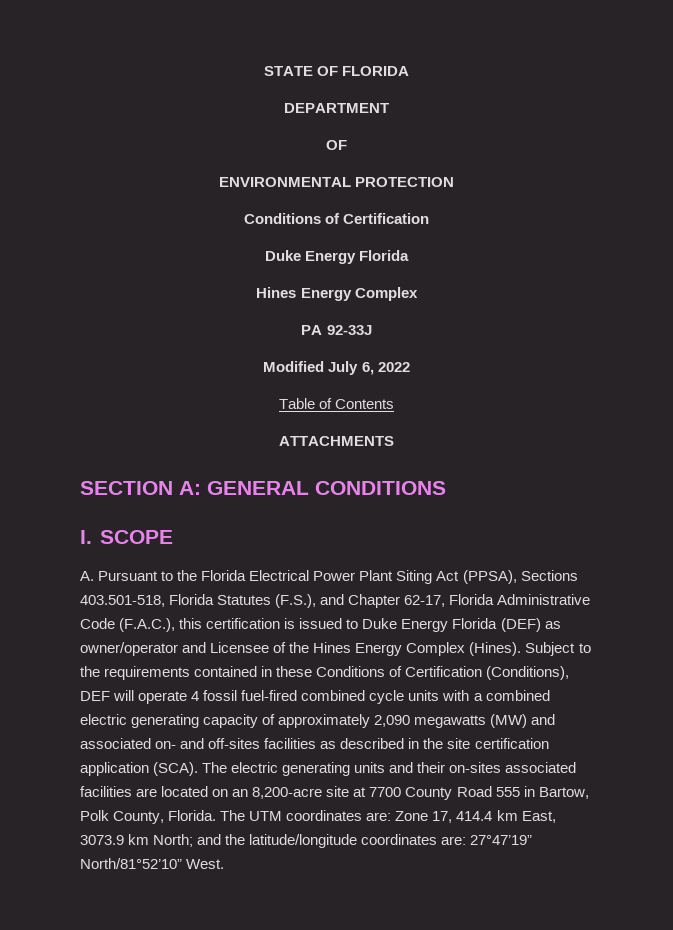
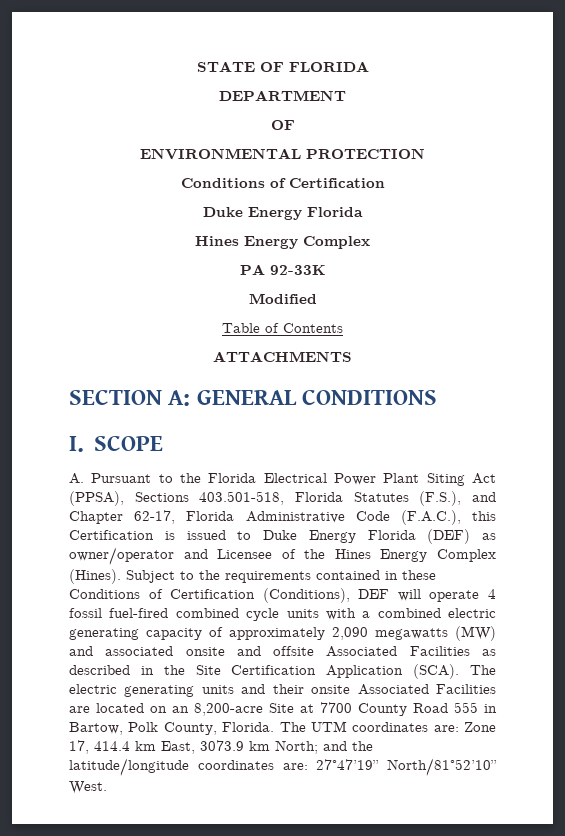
- PA 92-33J
+ PA 92-33K
- Modified July 6, 2022
+ Modified
- A. Pursuant to the Florida Electrical Power Plant Siting Act (PPSA), Sections 403.501-518, Florida Statutes (F.S.), and Chapter 62-17, Florida Administrative Code (F.A.C.), this certification is issued to Duke Energy Florida (DEF) as owner/operator and Licensee of the Hines Energy Complex (Hines).
+ A. Pursuant to the Florida Electrical Power Plant Siting Act (PPSA), Sections 403.501-518, Florida Statutes (F.S.), and Chapter 62-17, Florida Administrative Code (F.A.C.), this Certification is issued to Duke Energy Florida (DEF) as owner/operator and Licensee of the Hines Energy Complex (Hines).
- Subject to the requirements contained in these Conditions of Certification (Conditions), DEF will operate 4 fossil fuel-fired combined cycle units with a combined electric generating capacity of approximately 2,090 megawatts (MW) and associated on- and off-sites facilities as described in the site certification application (SCA).
+ Subject to the requirements contained in these Conditions of Certification (Conditions), DEF will operate 4 fossil fuel-fired combined cycle units with a combined electric generating capacity of approximately 2,090 megawatts (MW) and associated onsite and offsite Associated Facilities as described in the Site Certification Application (SCA).
- The electric generating units and their on-sites associated facilities are located on an 8,200-acre site at 7700 County Road 555 in Bartow, Polk County, Florida.
+ The electric generating units and their onsite Associated Facilities are located on an 8,200-acre Site at 7700 County Road 555 in Bartow, Polk County, Florida.

